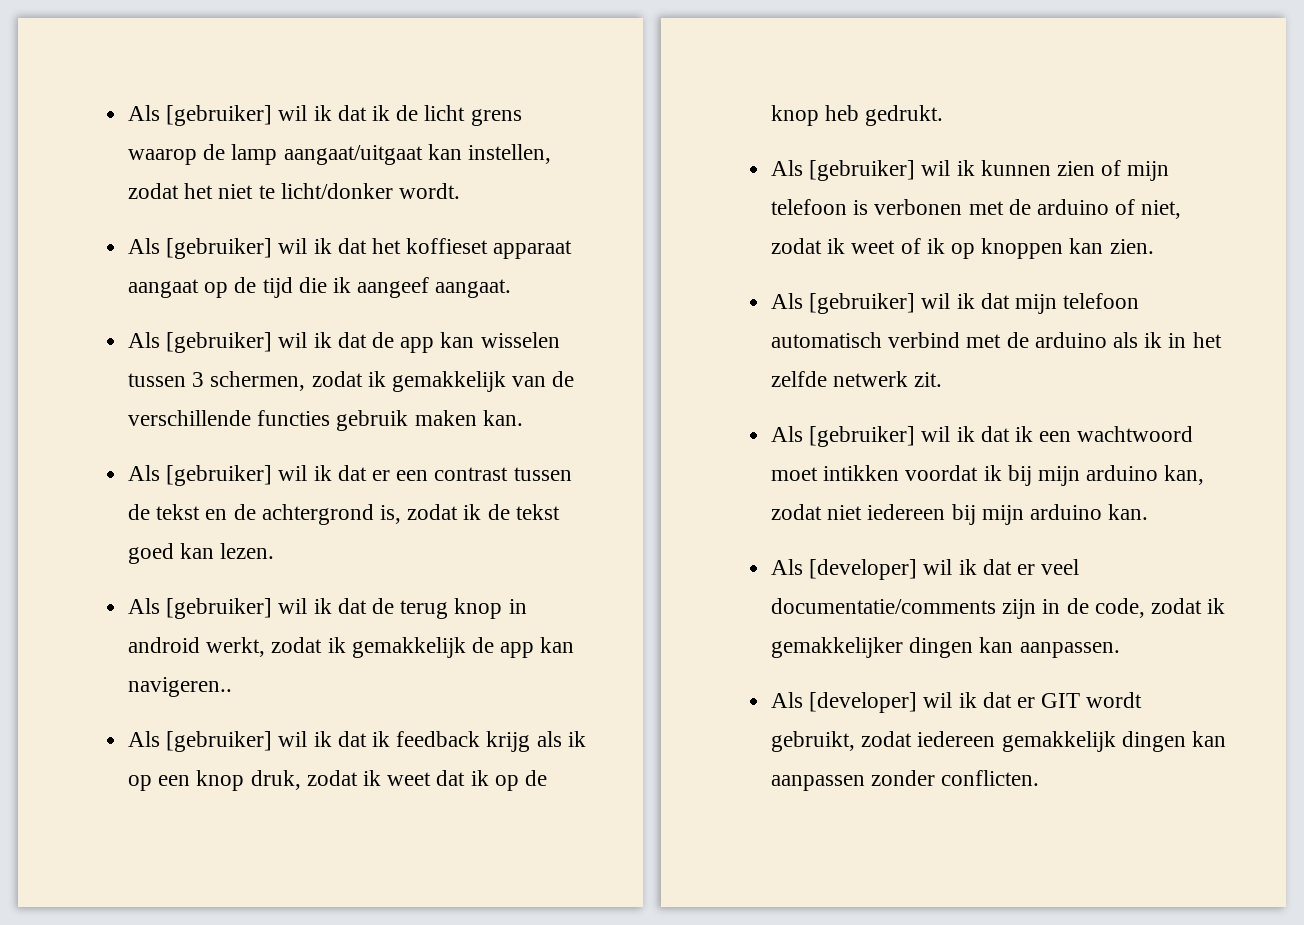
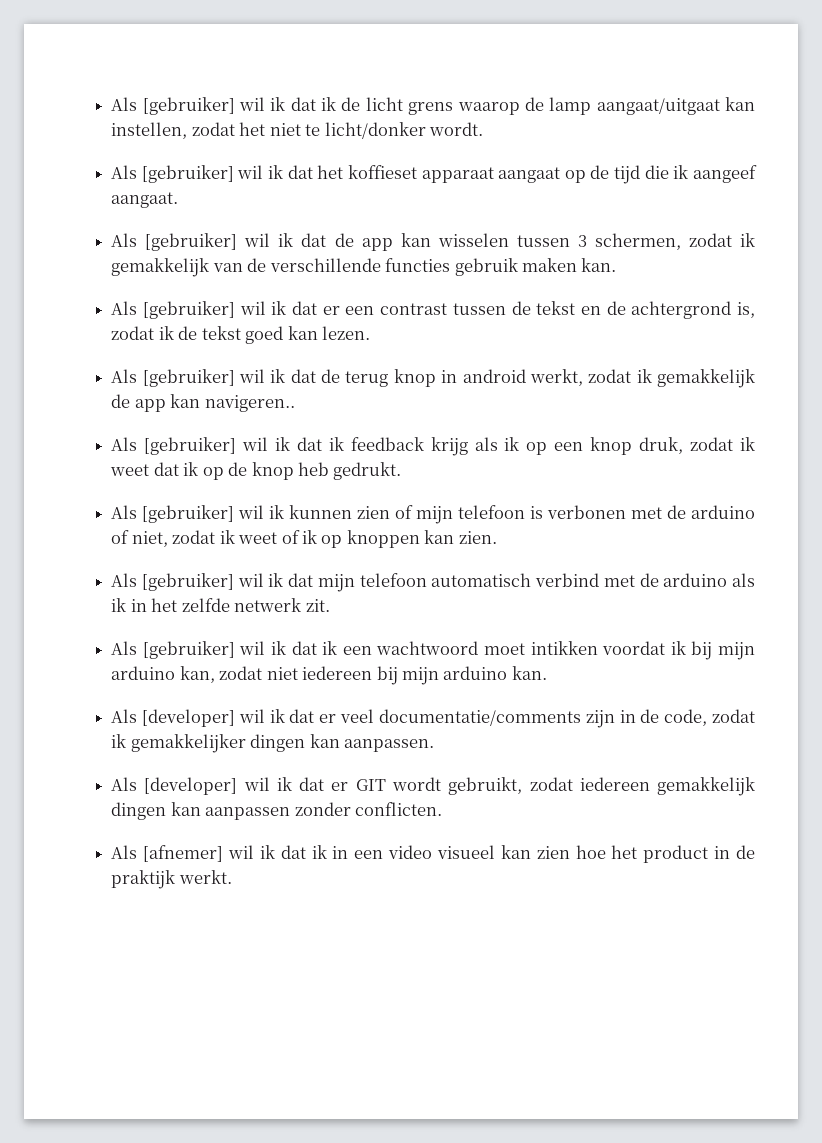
+ Als [afnemer] wil ik dat ik in een video visueel kan zien hoe het product in de praktijk werkt.

